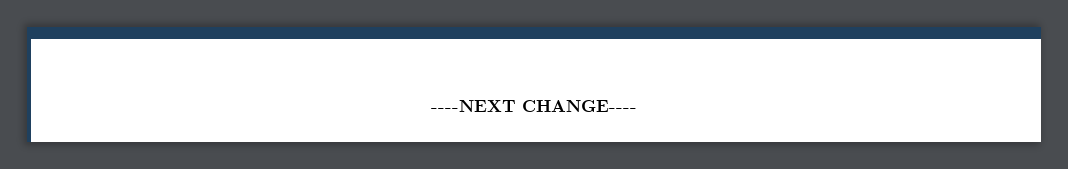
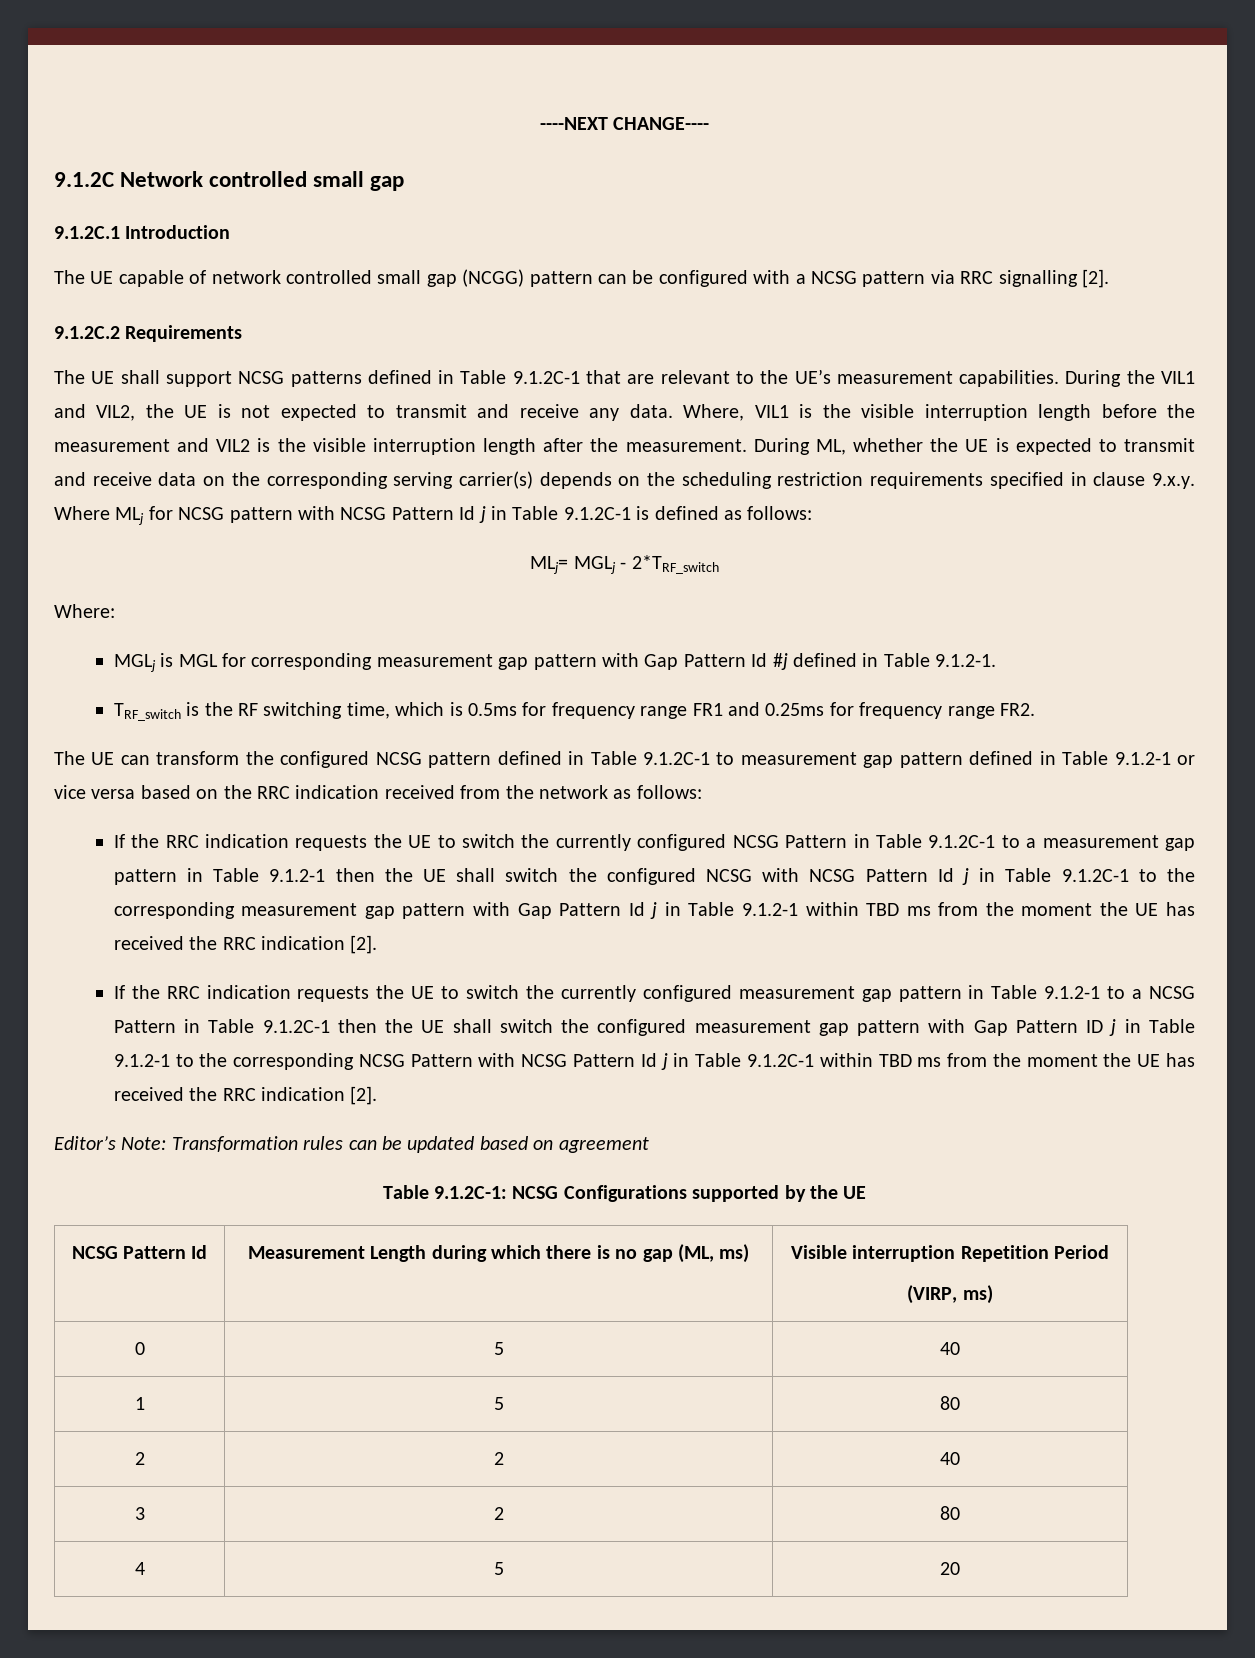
+ 9.1.2C Network controlled small gap
+ 9.1.2C.1 Introduction
+ The UE capable of network controlled small gap (NCGG) pattern can be configured with a NCSG pattern via RRC signalling [2].
+ 9.1.2C.2 Requirements
+ The UE shall support NCSG patterns defined in Table 9.1.2C-1 that are relevant to the UE’s measurement capabilities. During the VIL1 and VIL2, the UE is not expected to transmit and receive any data. Where, VIL1 is the visible interruption length before the measurement and VIL2 is the visible interruption length after the measurement. During ML, whether the UE is expected to transmit and receive data on the corresponding serving carrier(s) depends on the scheduling restriction requirements specified in clause 9.x.y. Where MLj for NCSG pattern with NCSG Pattern Id j in Table 9.1.2C-1 is defined as follows:
+ MLj= MGLj - 2*TRF_switch
+ Where:
+ MGLj is MGL for corresponding measurement gap pattern with Gap Pattern Id #j defined in Table 9.1.2-1.
+ TRF_switch is the RF switching time, which is 0.5ms for frequency range FR1 and 0.25ms for frequency range FR2.
+ The UE can transform the configured NCSG pattern defined in Table 9.1.2C-1 to measurement gap pattern defined in Table 9.1.2-1 or vice versa based on the RRC indication received from the network as follows:
+ If the RRC indication requests the UE to switch the currently configured NCSG Pattern in Table 9.1.2C-1 to a measurement gap pattern in Table 9.1.2-1 then the UE shall switch the configured NCSG with NCSG Pattern Id j in Table 9.1.2C-1 to the corresponding measurement gap pattern with Gap Pattern Id j in Table 9.1.2-1 within TBD ms from the moment the UE has received the RRC indication [2].
+ If the RRC indication requests the UE to switch the currently configured measurement gap pattern in Table 9.1.2-1 to a NCSG Pattern in Table 9.1.2C-1 then the UE shall switch the configured measurement gap pattern with Gap Pattern ID j in Table 9.1.2-1 to the corresponding NCSG Pattern with NCSG Pattern Id j in Table 9.1.2C-1 within TBD ms from the moment the UE has received the RRC indication [2].
+ Editor’s Note: Transformation rules can be updated based on agreement
+ Table 9.1.2C-1: NCSG Configurations supported by the UE
+ NCSG Pattern Id | Measurement Length during which there is no gap (ML, ms) | Visible interruption Repetition Period
+ (VIRP, ms)
+ 0 | 5 | 40
+ 1 | 5 | 80
+ 2 | 2 | 40
+ 3 | 2 | 80
+ 4 | 5 | 20

